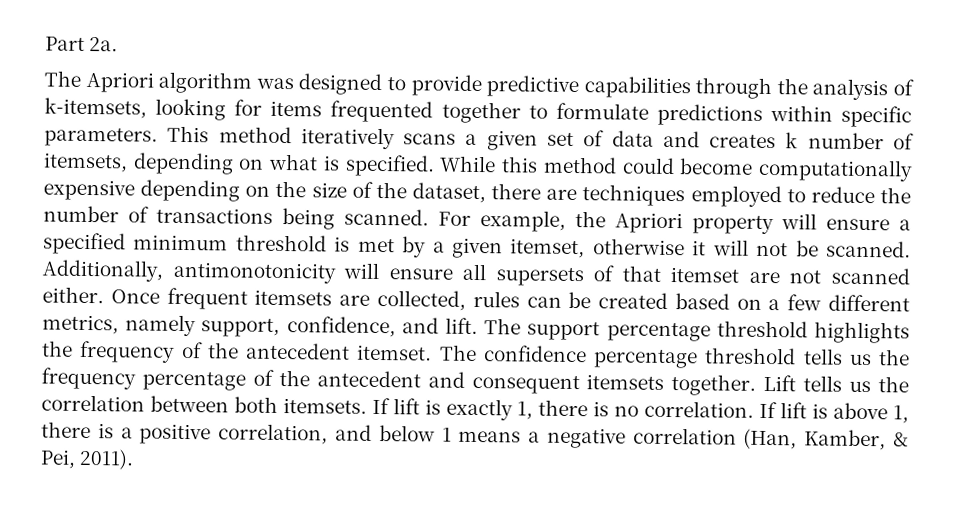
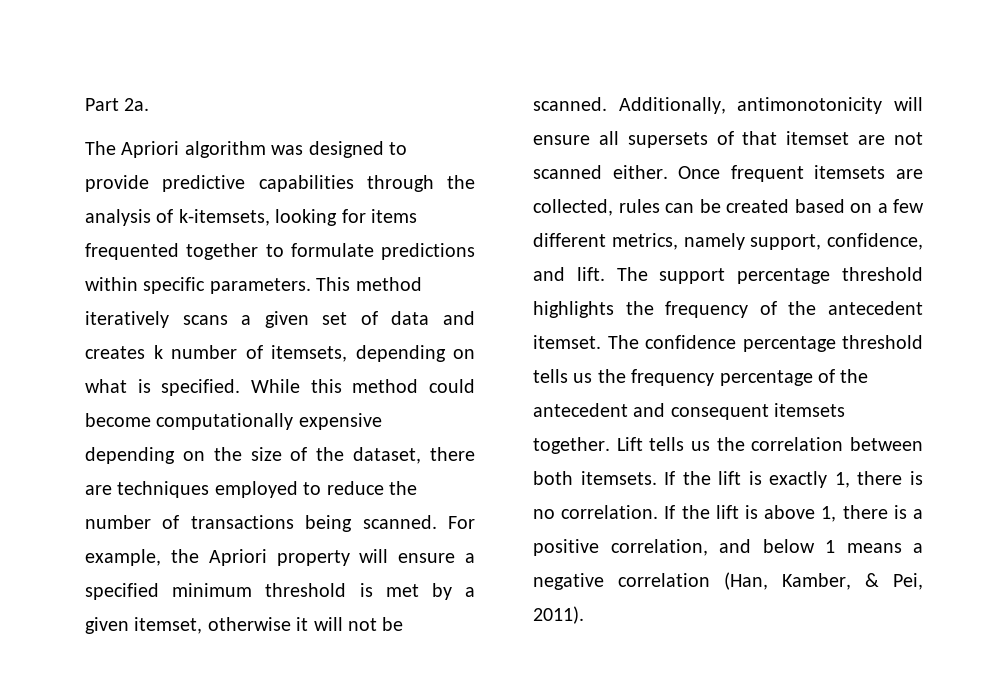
- If lift is exactly 1, there is no correlation.
+ If the lift is exactly 1, there is no correlation.
- If lift is above 1, there is a positive correlation, and below 1 means a negative correlation (Han, Kamber, & Pei, 2011).
+ If the lift is above 1, there is a positive correlation, and below 1 means a negative correlation (Han, Kamber, & Pei, 2011).

